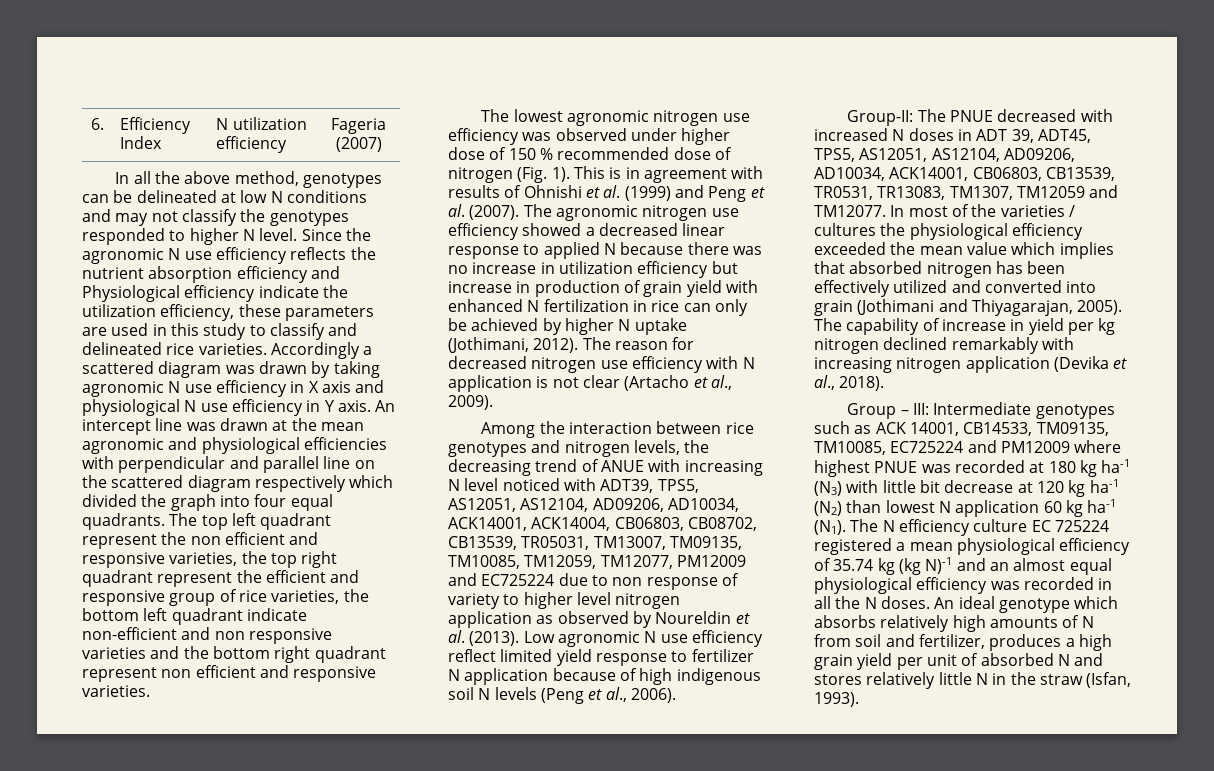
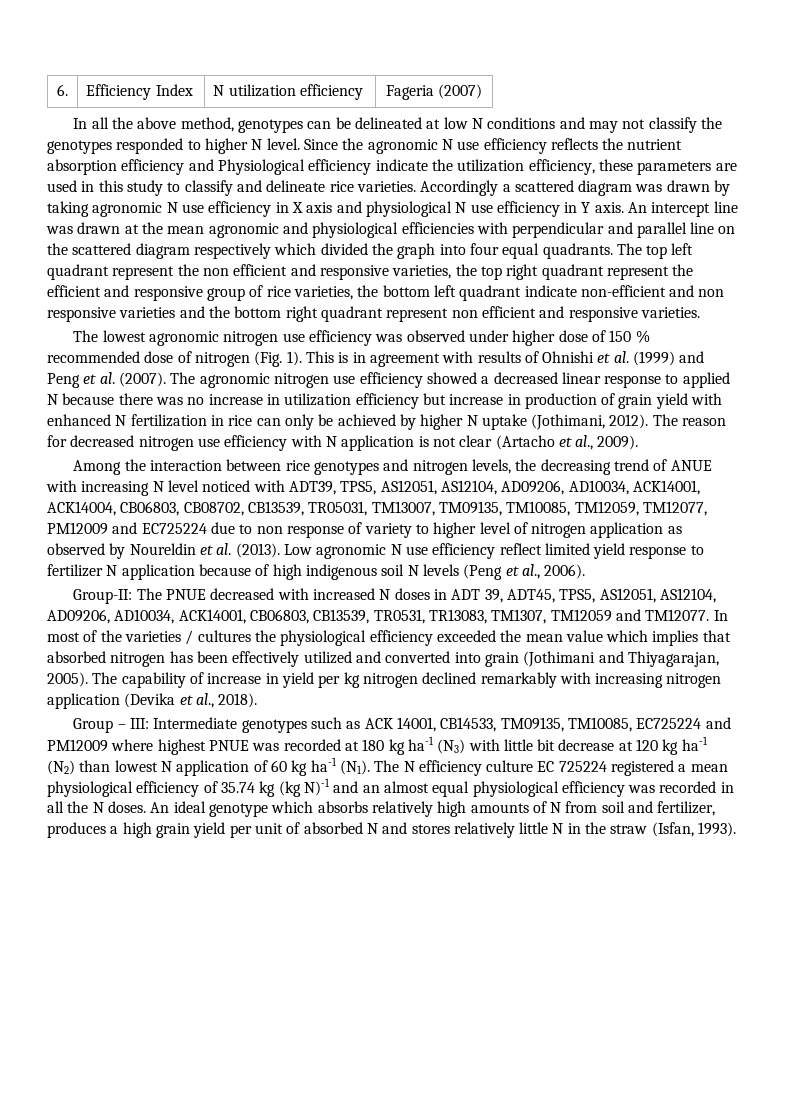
- Since the agronomic N use efficiency reflects the nutrient absorption efficiency and Physiological efficiency indicate the utilization efficiency, these parameters are used in this study to classify and delineated rice varieties.
+ Since the agronomic N use efficiency reflects the nutrient absorption efficiency and Physiological efficiency indicate the utilization efficiency, these parameters are used in this study to classify and delineate rice varieties.
- Among the interaction between rice genotypes and nitrogen levels, the decreasing trend of ANUE with increasing N level noticed with ADT39, TPS5, AS12051, AS12104, AD09206, AD10034, ACK14001, ACK14004, CB06803, CB08702, CB13539, TR05031, TM13007, TM09135, TM10085, TM12059, TM12077, PM12009 and EC725224 due to non response of variety to higher level nitrogen application as observed by Noureldin et al. (2013).
+ Among the interaction between rice genotypes and nitrogen levels, the decreasing trend of ANUE with increasing N level noticed with ADT39, TPS5, AS12051, AS12104, AD09206, AD10034, ACK14001, ACK14004, CB06803, CB08702, CB13539, TR05031, TM13007, TM09135, TM10085, TM12059, TM12077, PM12009 and EC725224 due to non response of variety to higher level of nitrogen application as observed by Noureldin et al. (2013).
- Intermediate genotypes such as ACK 14001, CB14533, TM09135, TM10085, EC725224 and PM12009 where highest PNUE was recorded at 180 kg ha-1 (N3) with little bit decrease at 120 kg ha-1 (N2) than lowest N application 60 kg ha-1 (N1). The N efficiency culture EC 725224 registered a mean physiological efficiency of 35.74 kg (kg N)-1 and an almost equal physiological efficiency was recorded in all the N doses.
+ Intermediate genotypes such as ACK 14001, CB14533, TM09135, TM10085, EC725224 and PM12009 where highest PNUE was recorded at 180 kg ha-1 (N3) with little bit decrease at 120 kg ha-1 (N2) than lowest N application of 60 kg ha-1 (N1). The N efficiency culture EC 725224 registered a mean physiological efficiency of 35.74 kg (kg N)-1 and an almost equal physiological efficiency was recorded in all the N doses.

